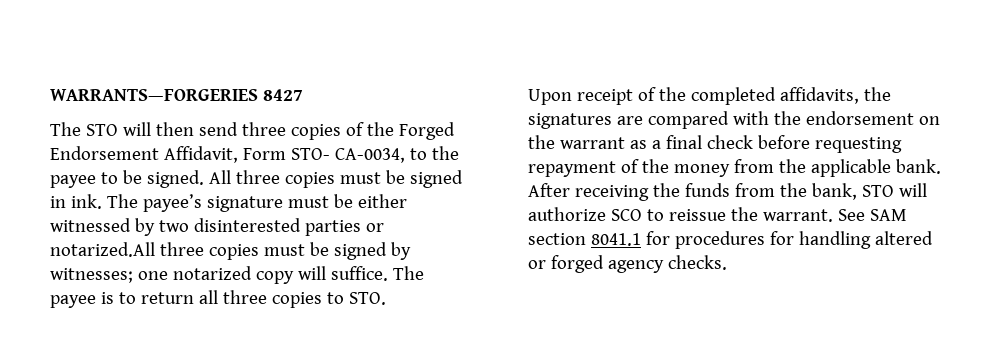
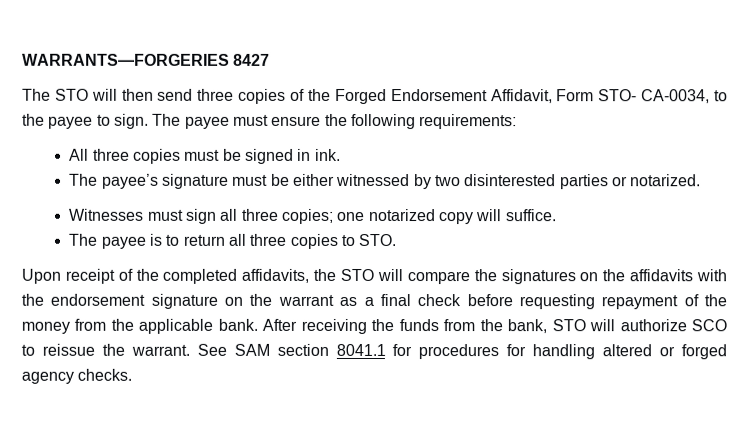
- The STO will then send three copies of the Forged Endorsement Affidavit, Form STO- CA-0034, to the payee to be signed. All three copies must be signed in ink. The payee’s signature must be either witnessed by two disinterested parties or notarized.All three copies must be signed by witnesses; one notarized copy will suffice. The payee is to return all three copies to STO.
+ The STO will then send three copies of the Forged Endorsement Affidavit, Form STO- CA-0034, to the payee to sign. The payee must ensure the following requirements:
+ All three copies must be signed in ink.
+ The payee’s signature must be either witnessed by two disinterested parties or notarized.
+ Witnesses must sign all three copies; one notarized copy will suffice.
+ The payee is to return all three copies to STO.
- Upon receipt of the completed affidavits, the signatures are compared with the endorsement on the warrant as a final check before requesting repayment of the money from the applicable bank.
+ Upon receipt of the completed affidavits, the STO will compare the signatures on the affidavits with the endorsement signature on the warrant as a final check before requesting repayment of the money from the applicable bank.

